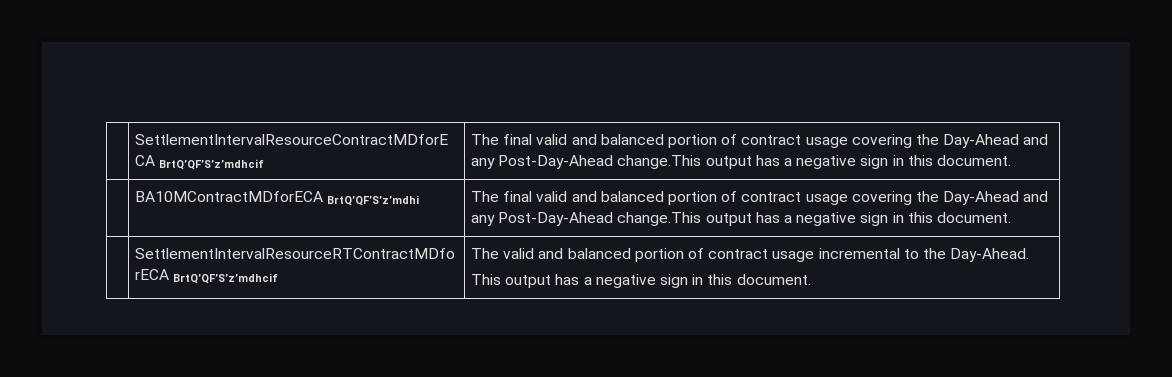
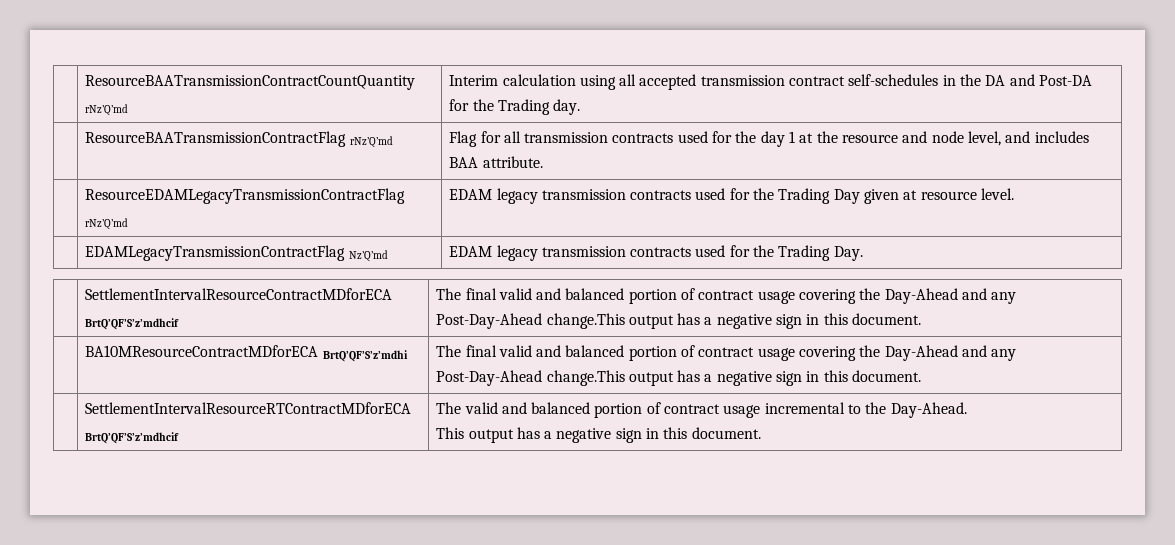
+ | ResourceBAATransmissionContractCountQuantity rNz’Q’md | Interim calculation using all accepted transmission contract self-schedules in the DA and Post-DA for the Trading day.
+ | ResourceBAATransmissionContractFlag rNz’Q’md | Flag for all transmission contracts used for the day 1 at the resource and node level, and includes BAA attribute.
+ | ResourceEDAMLegacyTransmissionContractFlag rNz’Q’md | EDAM legacy transmission contracts used for the Trading Day given at resource level.
+ | EDAMLegacyTransmissionContractFlag Nz’Q’md | EDAM legacy transmission contracts used for the Trading Day.
- | BA10MContractMDforECA BrtQ’QF’S’z’mdhi | The final valid and balanced portion of contract usage covering the Day-Ahead and any Post-Day-Ahead change.This output has a negative sign in this document.
+ | BA10MResourceContractMDforECA BrtQ’QF’S’z’mdhi | The final valid and balanced portion of contract usage covering the Day-Ahead and any Post-Day-Ahead change.This output has a negative sign in this document.

